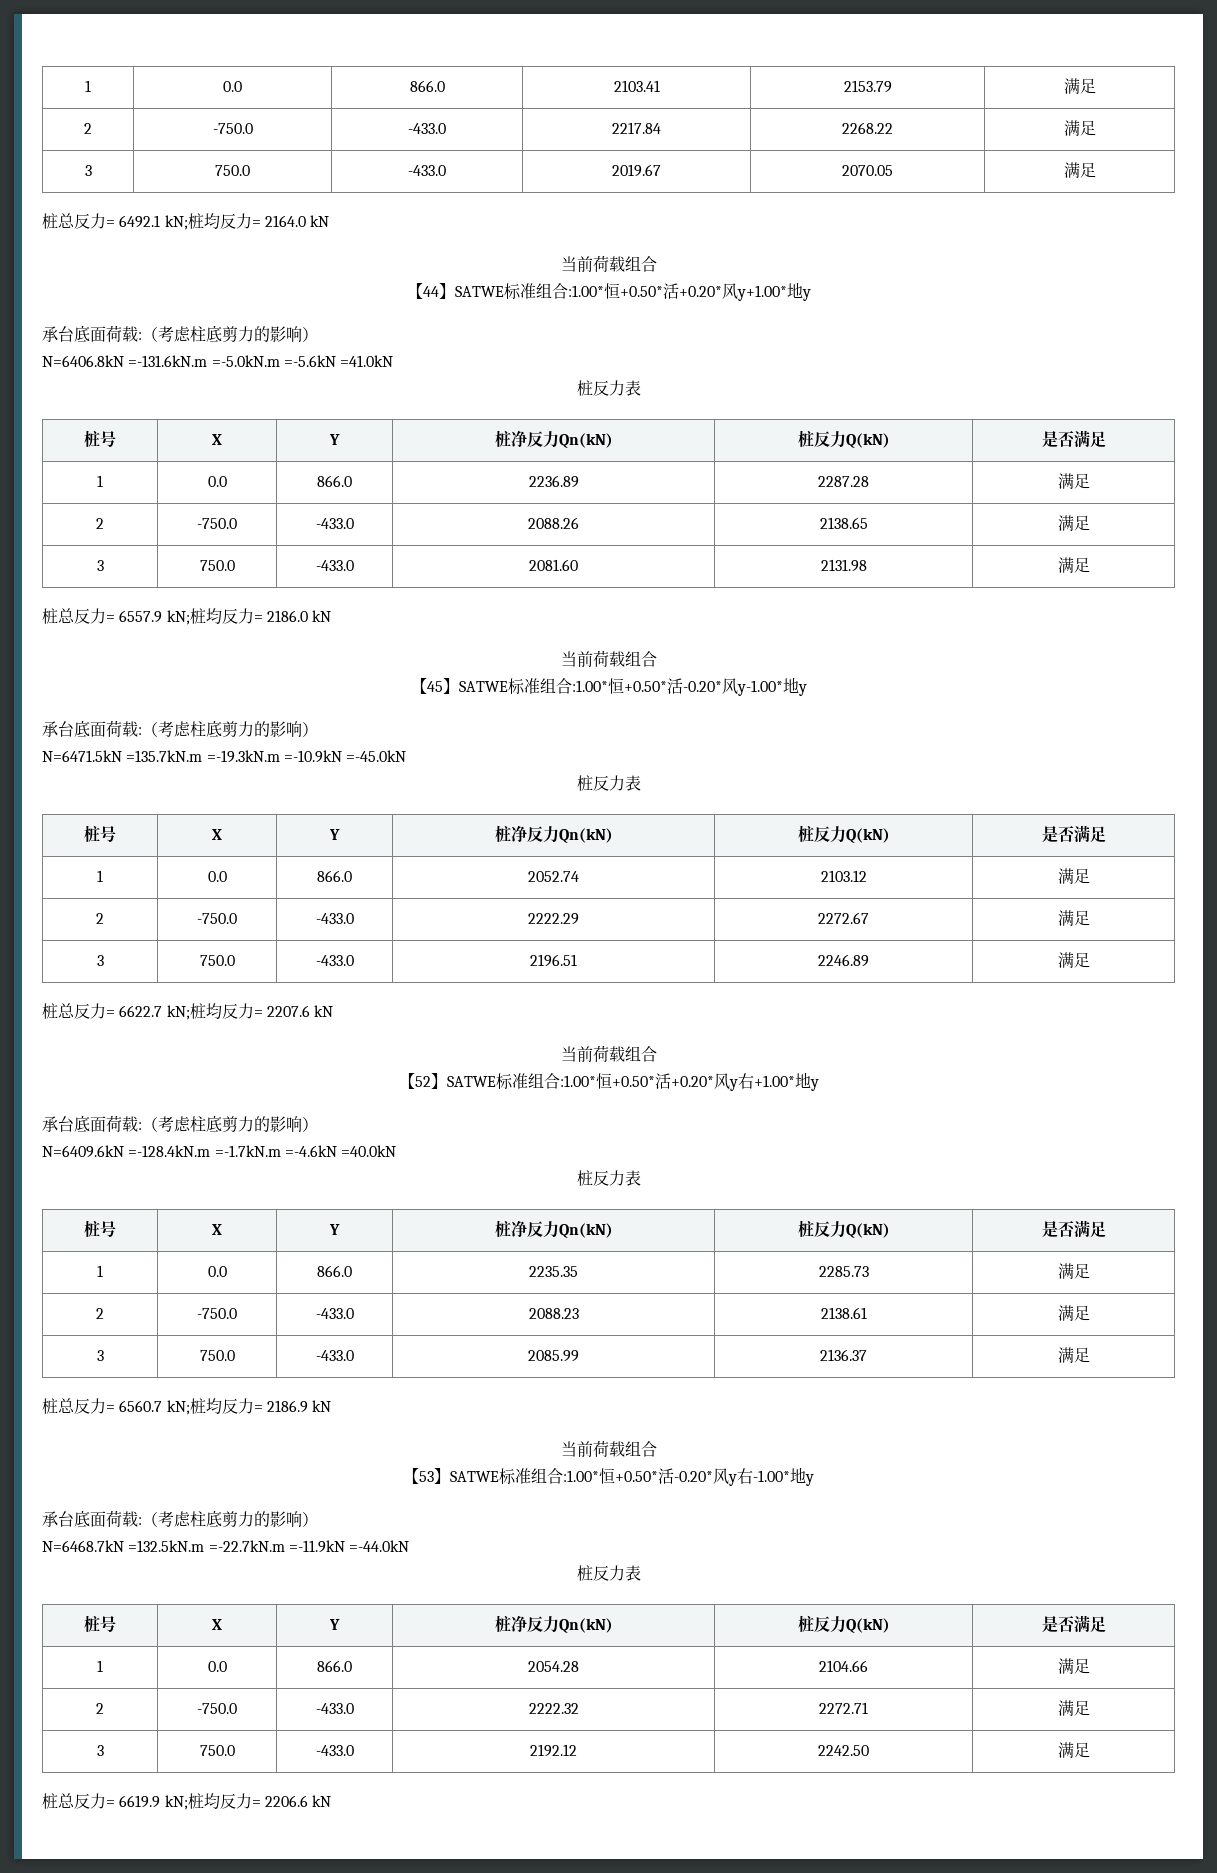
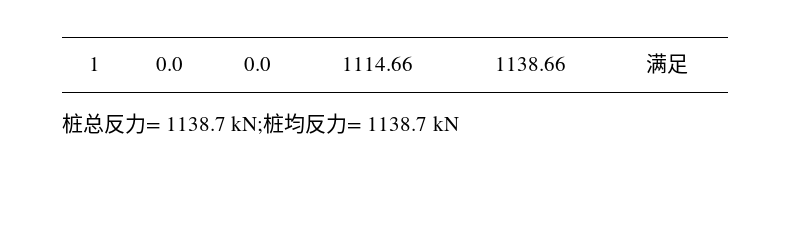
- 1 | 0.0 | 866.0 | 2103.41 | 2153.79 | 满足
- 2 | -750.0 | -433.0 | 2217.84 | 2268.22 | 满足
- 3 | 750.0 | -433.0 | 2019.67 | 2070.05 | 满足
- 桩总反力= 6492.1 kN;桩均反力= 2164.0 kN
- 当前荷载组合
- 【44】SATWE标准组合:1.00*恒+0.50*活+0.20*风y+1.00*地y
- 承台底面荷载:（考虑柱底剪力的影响）
- N=6406.8kN =-131.6kN.m =-5.0kN.m =-5.6kN =41.0kN
- 桩反力表
- 桩号 | X | Y | 桩净反力Qn(kN) | 桩反力Q(kN) | 是否满足
- 1 | 0.0 | 866.0 | 2236.89 | 2287.28 | 满足
- 2 | -750.0 | -433.0 | 2088.26 | 2138.65 | 满足
- 3 | 750.0 | -433.0 | 2081.60 | 2131.98 | 满足
- 桩总反力= 6557.9 kN;桩均反力= 2186.0 kN
- 当前荷载组合
- 【45】SATWE标准组合:1.00*恒+0.50*活-0.20*风y-1.00*地y
- 承台底面荷载:（考虑柱底剪力的影响）
- N=6471.5kN =135.7kN.m =-19.3kN.m =-10.9kN =-45.0kN
- 桩反力表
- 桩号 | X | Y | 桩净反力Qn(kN) | 桩反力Q(kN) | 是否满足
- 1 | 0.0 | 866.0 | 2052.74 | 2103.12 | 满足
- 2 | -750.0 | -433.0 | 2222.29 | 2272.67 | 满足
- 3 | 750.0 | -433.0 | 2196.51 | 2246.89 | 满足
- 桩总反力= 6622.7 kN;桩均反力= 2207.6 kN
- 当前荷载组合
- 【52】SATWE标准组合:1.00*恒+0.50*活+0.20*风y右+1.00*地y
- 承台底面荷载:（考虑柱底剪力的影响）
- N=6409.6kN =-128.4kN.m =-1.7kN.m =-4.6kN =40.0kN
- 桩反力表
- 桩号 | X | Y | 桩净反力Qn(kN) | 桩反力Q(kN) | 是否满足
- 1 | 0.0 | 866.0 | 2235.35 | 2285.73 | 满足
- 2 | -750.0 | -433.0 | 2088.23 | 2138.61 | 满足
- 3 | 750.0 | -433.0 | 2085.99 | 2136.37 | 满足
- 桩总反力= 6560.7 kN;桩均反力= 2186.9 kN
- 当前荷载组合
- 【53】SATWE标准组合:1.00*恒+0.50*活-0.20*风y右-1.00*地y
- 承台底面荷载:（考虑柱底剪力的影响）
- N=6468.7kN =132.5kN.m =-22.7kN.m =-11.9kN =-44.0kN
- 桩反力表
- 桩号 | X | Y | 桩净反力Qn(kN) | 桩反力Q(kN) | 是否满足
- 1 | 0.0 | 866.0 | 2054.28 | 2104.66 | 满足
- 2 | -750.0 | -433.0 | 2222.32 | 2272.71 | 满足
- 3 | 750.0 | -433.0 | 2192.12 | 2242.50 | 满足
- 桩总反力= 6619.9 kN;桩均反力= 2206.6 kN
+ 1 | 0.0 | 0.0 | 1114.66 | 1138.66 | 满足
+ 桩总反力= 1138.7 kN;桩均反力= 1138.7 kN

